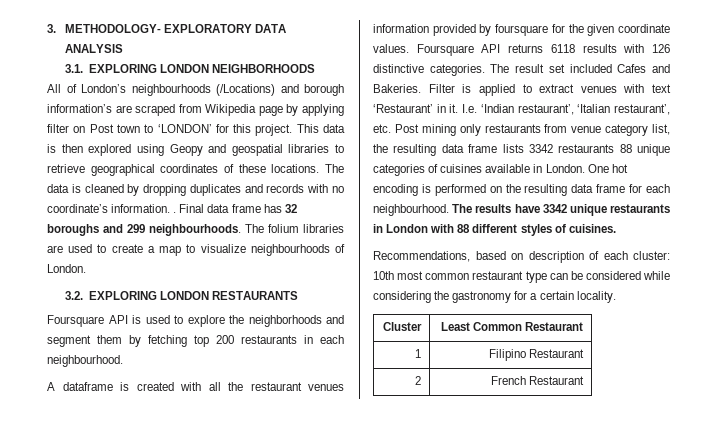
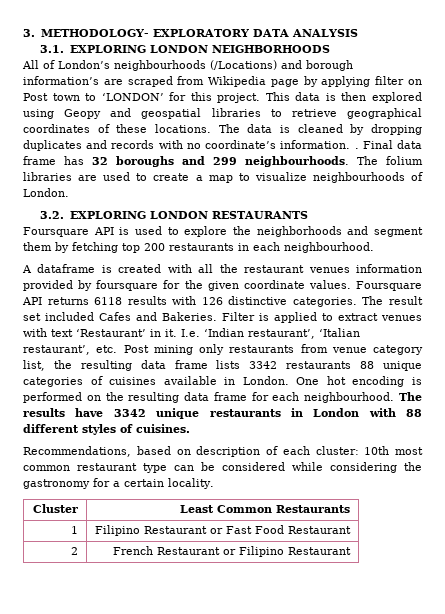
- Cluster | Least Common Restaurant
+ Cluster | Least Common Restaurants
- 1 | Filipino Restaurant
+ 1 | Filipino Restaurant or Fast Food Restaurant
- 2 | French Restaurant
+ 2 | French Restaurant or Filipino Restaurant

